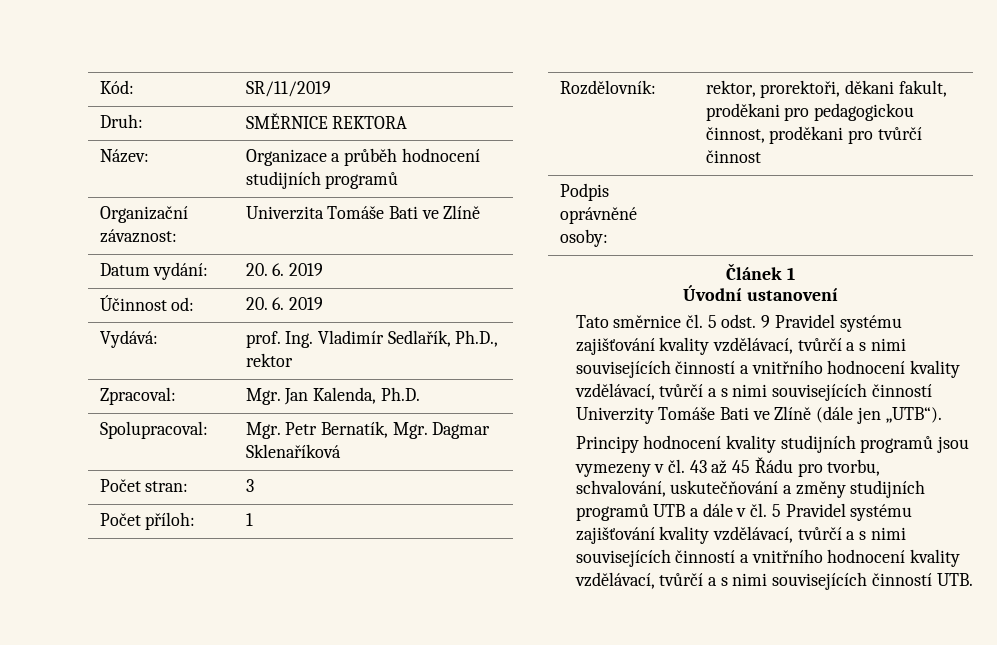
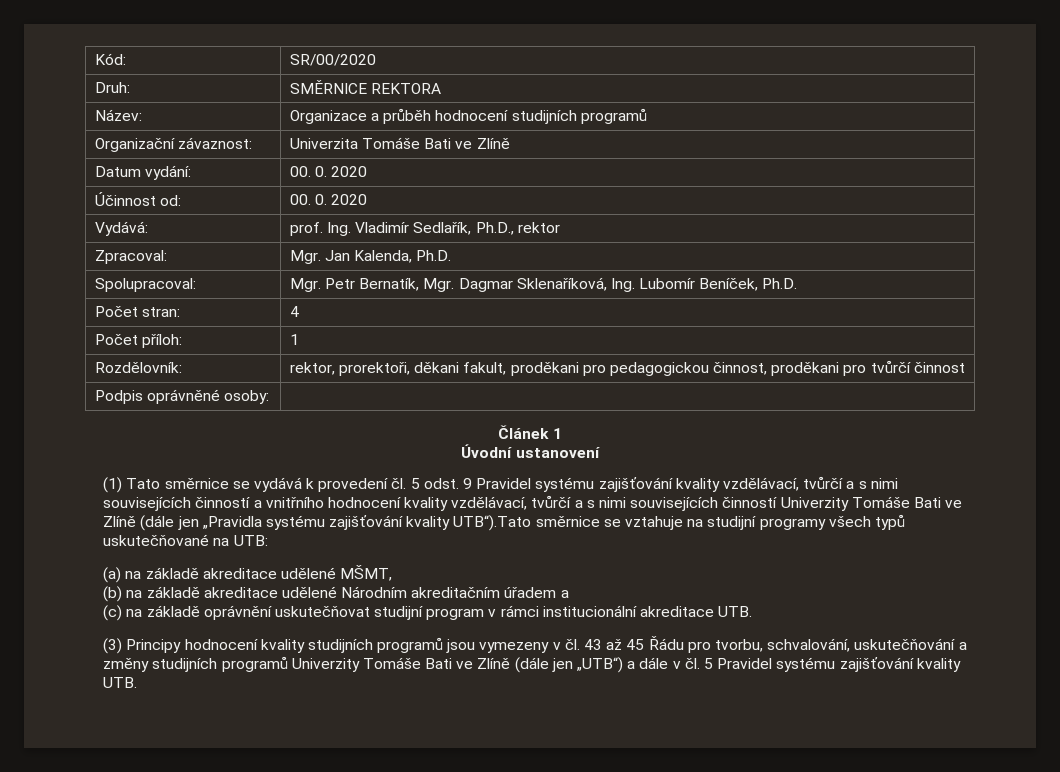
- Kód: | SR/11/2019
+ Kód: | SR/00/2020
- Datum vydání: | 20. 6. 2019
+ Datum vydání: | 00. 0. 2020
- Účinnost od: | 20. 6. 2019
+ Účinnost od: | 00. 0. 2020
- Spolupracoval: | Mgr. Petr Bernatík, Mgr. Dagmar Sklenaříková
+ Spolupracoval: | Mgr. Petr Bernatík, Mgr. Dagmar Sklenaříková, Ing. Lubomír Beníček, Ph.D.
- Počet stran: | 3
+ Počet stran: | 4
- Tato směrnice čl. 5 odst. 9 Pravidel systému zajišťování kvality vzdělávací, tvůrčí a s nimi souvisejících činností a vnitřního hodnocení kvality vzdělávací, tvůrčí a s nimi souvisejících činností Univerzity Tomáše Bati ve Zlíně (dále jen „UTB“).
- Principy hodnocení kvality studijních programů jsou vymezeny v čl. 43 až 45 Řádu pro tvorbu, schvalování, uskutečňování a změny studijních programů UTB a dále v čl. 5 Pravidel systému zajišťování kvality vzdělávací, tvůrčí a s nimi souvisejících činností a vnitřního hodnocení kvality vzdělávací, tvůrčí a s nimi souvisejících činností UTB.
+ (1) Tato směrnice se vydává k provedení čl. 5 odst. 9 Pravidel systému zajišťování kvality vzdělávací, tvůrčí a s nimi souvisejících činností a vnitřního hodnocení kvality vzdělávací, tvůrčí a s nimi souvisejících činností Univerzity Tomáše Bati ve Zlíně (dále jen „Pravidla systému zajišťování kvality UTB“).Tato směrnice se vztahuje na studijní programy všech typů uskutečňované na UTB:
+ (a) na základě akreditace udělené MŠMT,
+ (b) na základě akreditace udělené Národním akreditačním úřadem a
+ (c) na základě oprávnění uskutečňovat studijní program v rámci institucionální akreditace UTB.
+ (3) Principy hodnocení kvality studijních programů jsou vymezeny v čl. 43 až 45 Řádu pro tvorbu, schvalování, uskutečňování a změny studijních programů Univerzity Tomáše Bati ve Zlíně (dále jen „UTB“) a dále v čl. 5 Pravidel systému zajišťování kvality UTB.

